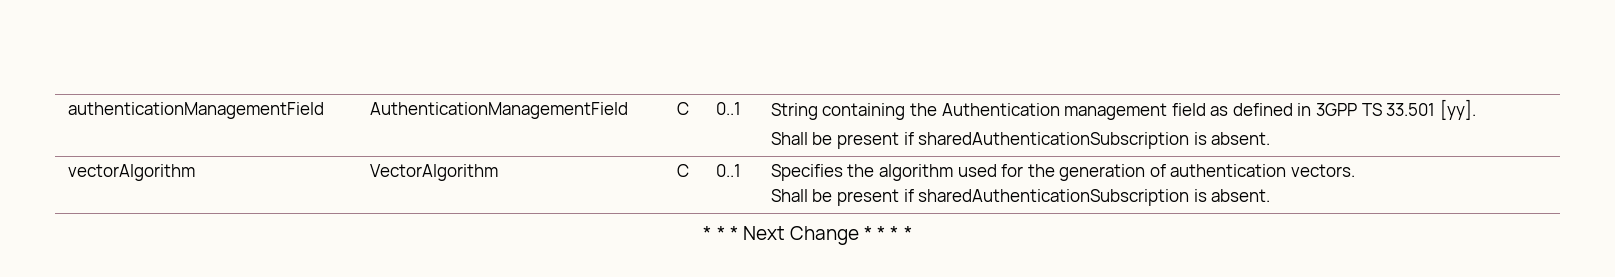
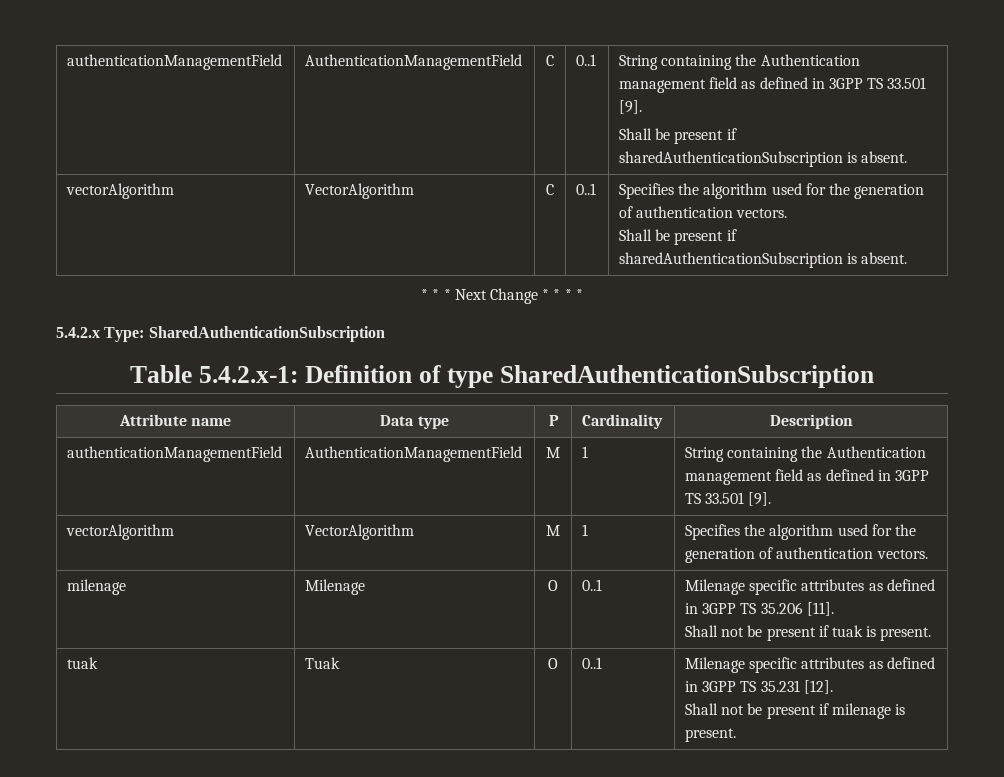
- authenticationManagementField | AuthenticationManagementField | C | 0..1 | String containing the Authentication management field as defined in 3GPP TS 33.501 [yy].
+ authenticationManagementField | AuthenticationManagementField | C | 0..1 | String containing the Authentication management field as defined in 3GPP TS 33.501 [9].
+ 5.4.2.x Type: SharedAuthenticationSubscription
+ Table 5.4.2.x-1: Definition of type SharedAuthenticationSubscription
+ Attribute name | Data type | P | Cardinality | Description
+ authenticationManagementField | AuthenticationManagementField | M | 1 | String containing the Authentication management field as defined in 3GPP TS 33.501 [9].
+ vectorAlgorithm | VectorAlgorithm | M | 1 | Specifies the algorithm used for the generation of authentication vectors.
+ milenage | Milenage | O | 0..1 | Milenage specific attributes as defined in 3GPP TS 35.206 [11].
+ Shall not be present if tuak is present.
+ tuak | Tuak | O | 0..1 | Milenage specific attributes as defined in 3GPP TS 35.231 [12].
+ Shall not be present if milenage is present.

